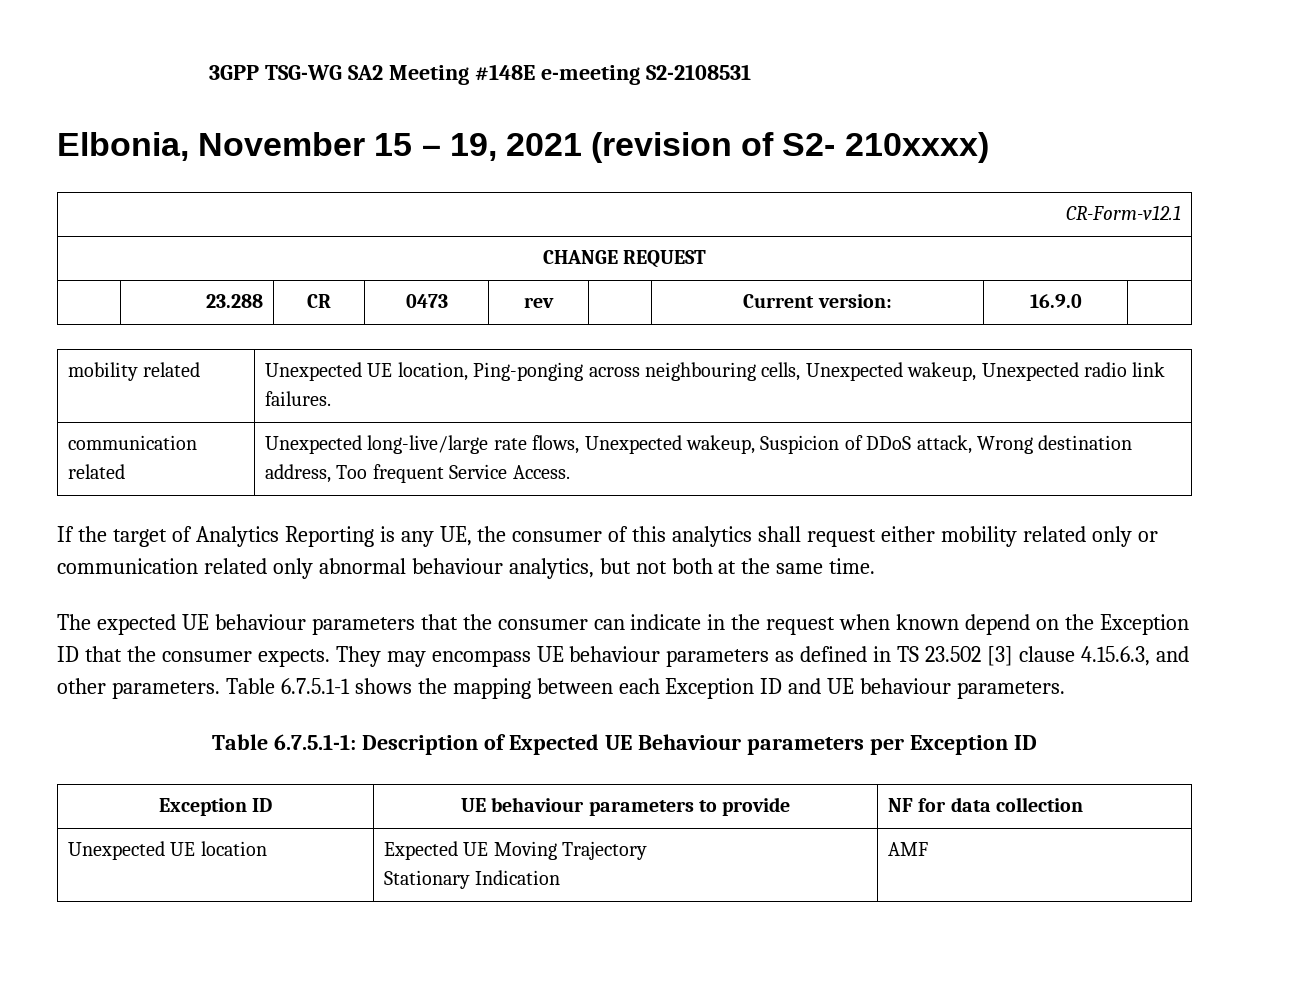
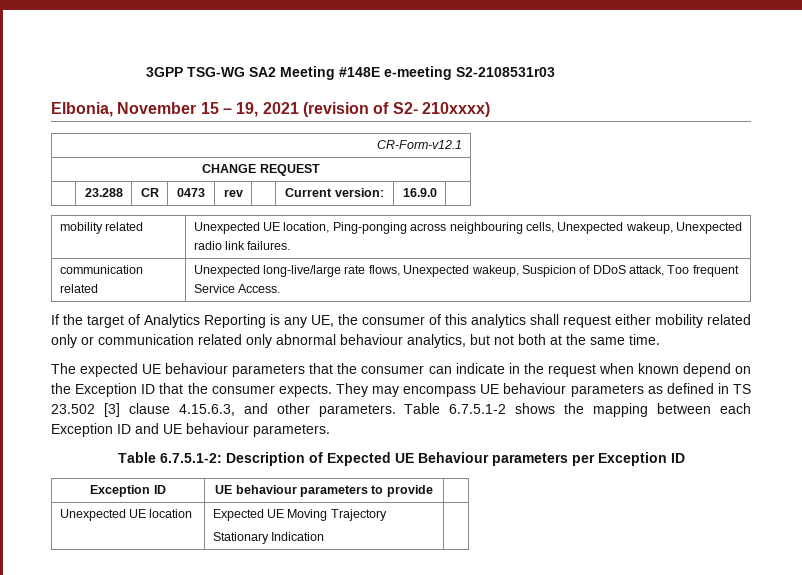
- 3GPP TSG-WG SA2 Meeting #148E e-meeting S2-2108531
+ 3GPP TSG-WG SA2 Meeting #148E e-meeting S2-2108531r03
- communication related | Unexpected long-live/large rate flows, Unexpected wakeup, Suspicion of DDoS attack, Wrong destination address, Too frequent Service Access.
+ communication related | Unexpected long-live/large rate flows, Unexpected wakeup, Suspicion of DDoS attack, Too frequent Service Access.
- Table 6.7.5.1-1 shows the mapping between each Exception ID and UE behaviour parameters.
+ Table 6.7.5.1-2 shows the mapping between each Exception ID and UE behaviour parameters.
- Table 6.7.5.1-1: Description of Expected UE Behaviour parameters per Exception ID
+ Table 6.7.5.1-2: Description of Expected UE Behaviour parameters per Exception ID
- Exception ID | UE behaviour parameters to provide | NF for data collection
+ Exception ID | UE behaviour parameters to provide |
  Unexpected UE location | Expected UE Moving Trajectory
- Stationary Indication | AMF
+ Stationary Indication |

